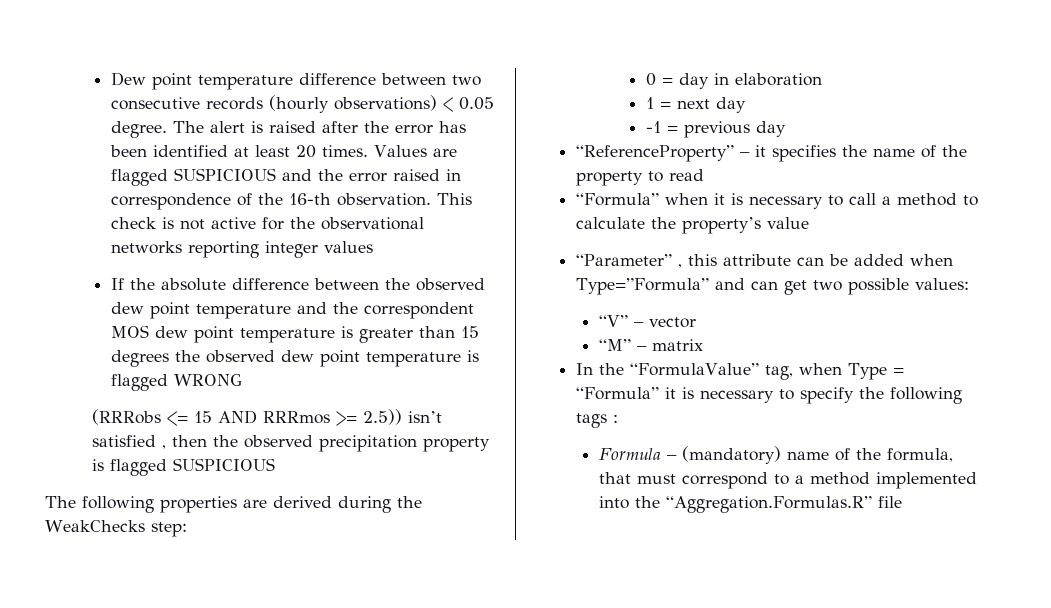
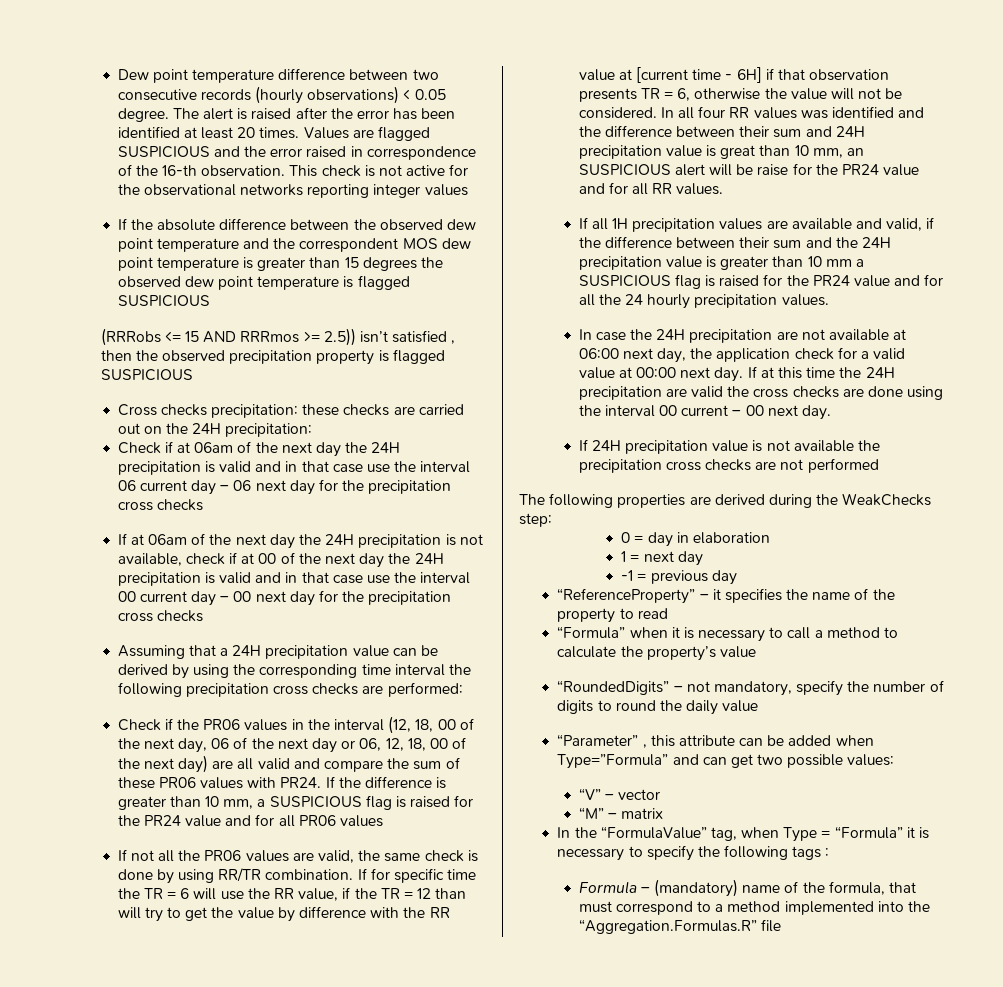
- If the absolute difference between the observed dew point temperature and the correspondent MOS dew point temperature is greater than 15 degrees the observed dew point temperature is flagged WRONG
+ If the absolute difference between the observed dew point temperature and the correspondent MOS dew point temperature is greater than 15 degrees the observed dew point temperature is flagged SUSPICIOUS
+ Cross checks precipitation: these checks are carried out on the 24H precipitation:
+ Check if at 06am of the next day the 24H precipitation is valid and in that case use the interval 06 current day – 06 next day for the precipitation cross checks
+ If at 06am of the next day the 24H precipitation is not available, check if at 00 of the next day the 24H precipitation is valid and in that case use the interval 00 current day – 00 next day for the precipitation cross checks
+ Assuming that a 24H precipitation value can be derived by using the corresponding time interval the following precipitation cross checks are performed:
+ Check if the PR06 values in the interval (12, 18, 00 of the next day, 06 of the next day or 06, 12, 18, 00 of the next day) are all valid and compare the sum of these PR06 values with PR24. If the difference is greater than 10 mm, a SUSPICIOUS flag is raised for the PR24 value and for all PR06 values
+ If not all the PR06 values are valid, the same check is done by using RR/TR combination. If for specific time the TR = 6 will use the RR value, if the TR = 12 than will try to get the value by difference with the RR value at [current time - 6H] if that observation presents TR = 6, otherwise the value will not be considered. In all four RR values was identified and the difference between their sum and 24H precipitation value is great than 10 mm, an SUSPICIOUS alert will be raise for the PR24 value and for all RR values.
+ If all 1H precipitation values are available and valid, if the difference between their sum and the 24H precipitation value is greater than 10 mm a SUSPICIOUS flag is raised for the PR24 value and for all the 24 hourly precipitation values.
+ In case the 24H precipitation are not available at 06:00 next day, the application check for a valid value at 00:00 next day. If at this time the 24H precipitation are valid the cross checks are done using the interval 00 current – 00 next day.
+ If 24H precipitation value is not available the precipitation cross checks are not performed
+ “RoundedDigits” – not mandatory, specify the number of digits to round the daily value

